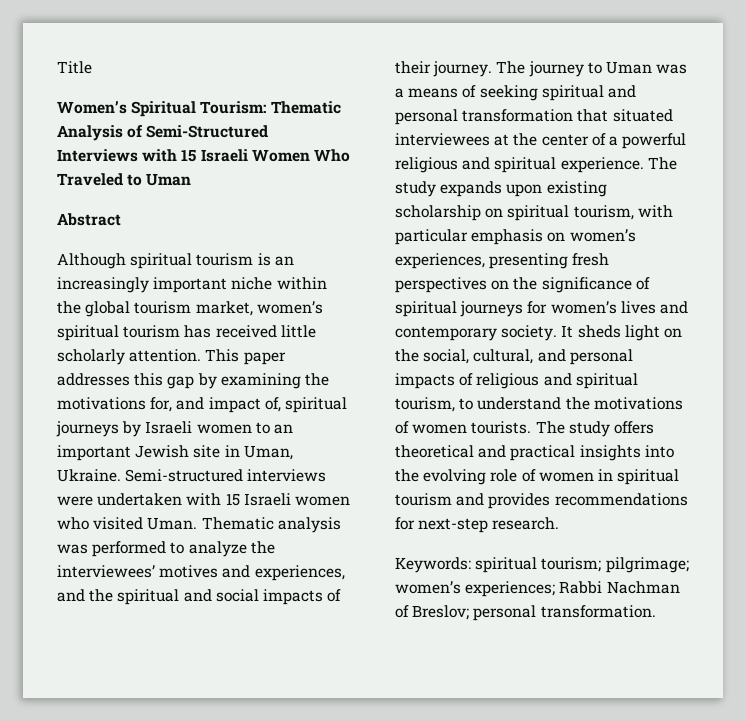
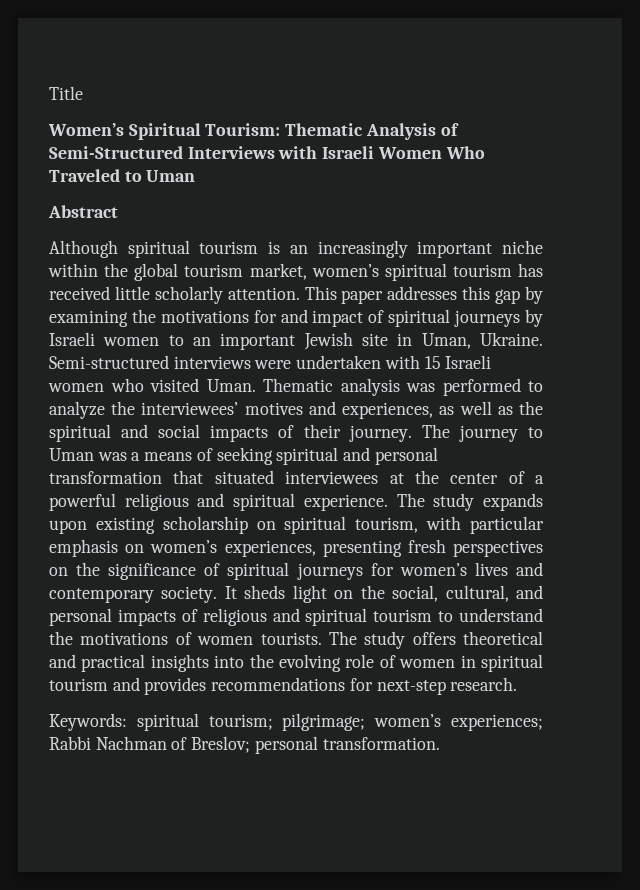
- Women’s Spiritual Tourism: Thematic Analysis of Semi-Structured Interviews with 15 Israeli Women Who Traveled to Uman
+ Women’s Spiritual Tourism: Thematic Analysis of Semi-Structured Interviews with Israeli Women Who Traveled to Uman
- This paper addresses this gap by examining the motivations for, and impact of, spiritual journeys by Israeli women to an important Jewish site in Uman, Ukraine.
+ This paper addresses this gap by examining the motivations for and impact of spiritual journeys by Israeli women to an important Jewish site in Uman, Ukraine.
- Thematic analysis was performed to analyze the interviewees’ motives and experiences, and the spiritual and social impacts of their journey.
+ Thematic analysis was performed to analyze the interviewees’ motives and experiences, as well as the spiritual and social impacts of their journey.
- It sheds light on the social, cultural, and personal impacts of religious and spiritual tourism, to understand the motivations of women tourists.
+ It sheds light on the social, cultural, and personal impacts of religious and spiritual tourism to understand the motivations of women tourists.

